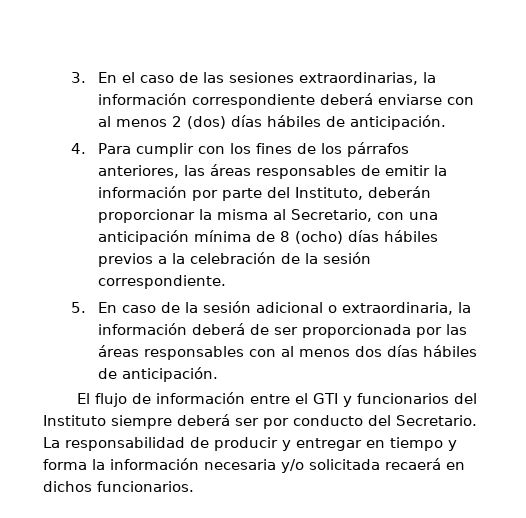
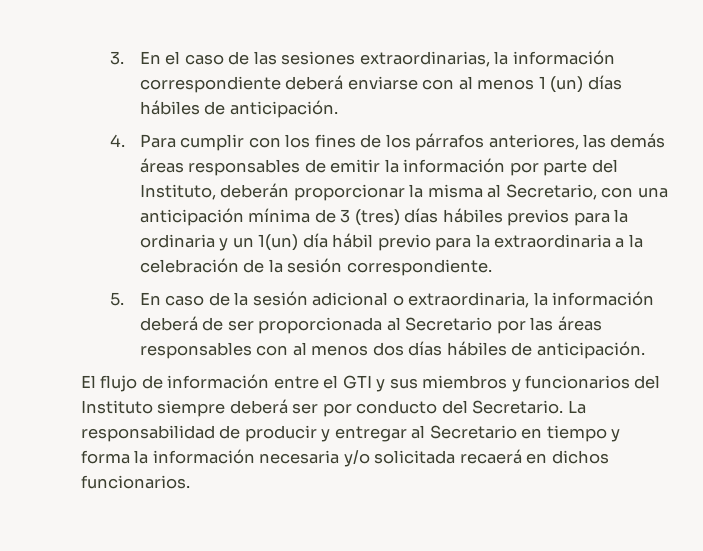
- 3. En el caso de las sesiones extraordinarias, la información correspondiente deberá enviarse con al menos 2 (dos) días hábiles de anticipación.
+ 3. En el caso de las sesiones extraordinarias, la información correspondiente deberá enviarse con al menos 1 (un) días hábiles de anticipación.
- 4. Para cumplir con los fines de los párrafos anteriores, las áreas responsables de emitir la información por parte del Instituto, deberán proporcionar la misma al Secretario, con una anticipación mínima de 8 (ocho) días hábiles previos a la celebración de la sesión correspondiente.
+ 4. Para cumplir con los fines de los párrafos anteriores, las demás áreas responsables de emitir la información por parte del Instituto, deberán proporcionar la misma al Secretario, con una anticipación mínima de 3 (tres) días hábiles previos para la ordinaria y un 1(un) día hábil previo para la extraordinaria a la celebración de la sesión correspondiente.
- 5. En caso de la sesión adicional o extraordinaria, la información deberá de ser proporcionada por las áreas responsables con al menos dos días hábiles de anticipación.
+ 5. En caso de la sesión adicional o extraordinaria, la información deberá de ser proporcionada al Secretario por las áreas responsables con al menos dos días hábiles de anticipación.
- El flujo de información entre el GTI y funcionarios del Instituto siempre deberá ser por conducto del Secretario.
+ El flujo de información entre el GTI y sus miembros y funcionarios del Instituto siempre deberá ser por conducto del Secretario.
- La responsabilidad de producir y entregar en tiempo y forma la información necesaria y/o solicitada recaerá en dichos funcionarios.
+ La responsabilidad de producir y entregar al Secretario en tiempo y forma la información necesaria y/o solicitada recaerá en dichos funcionarios.

